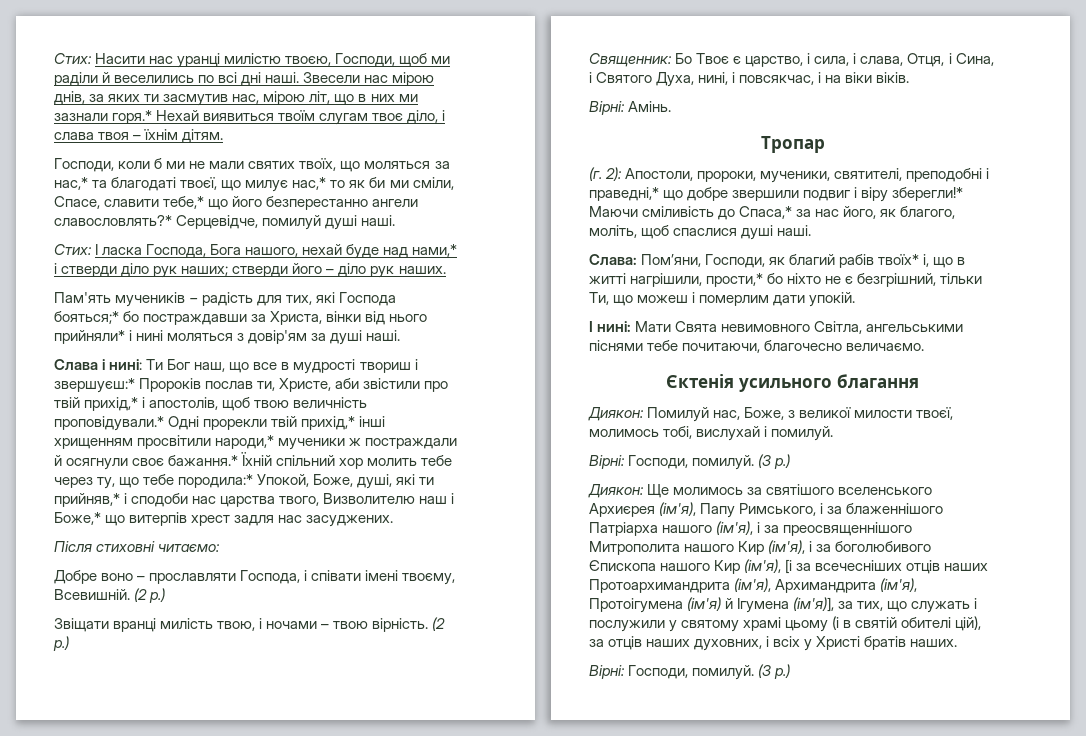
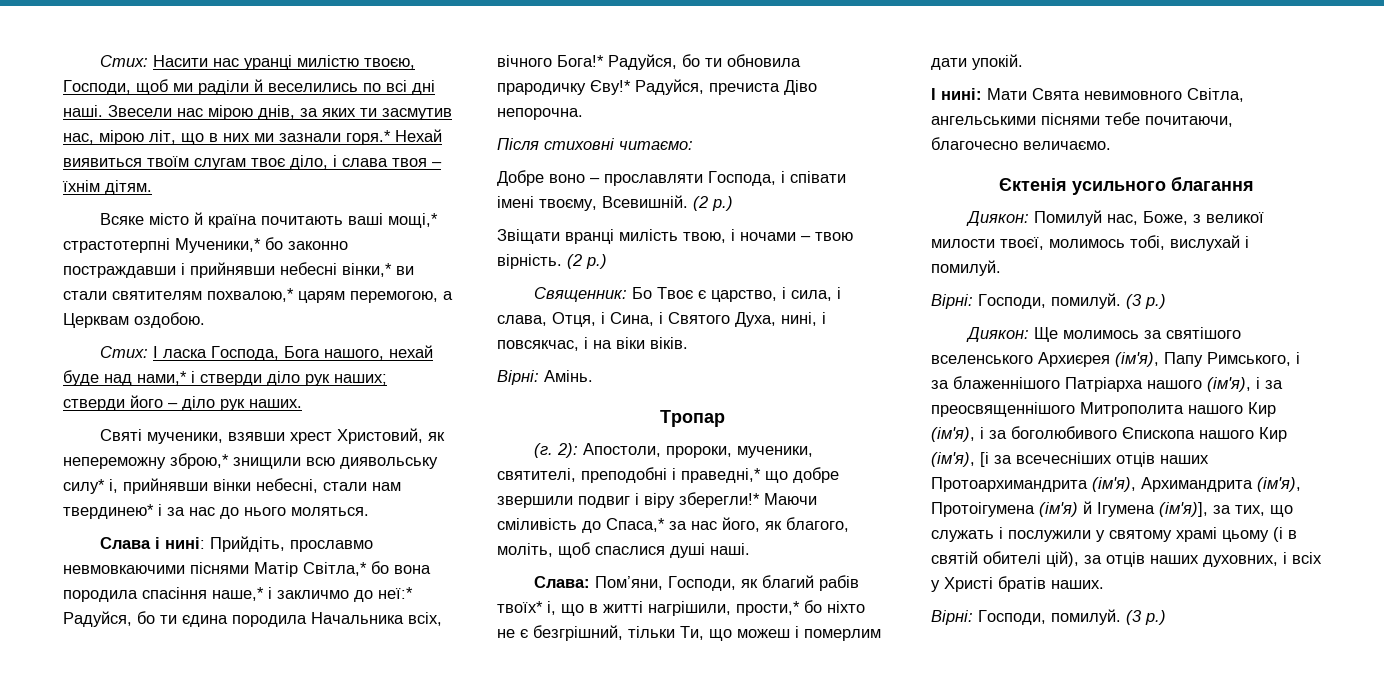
- Господи, коли б ми не мали святих твоїх, що моляться за нас,* та благодаті твоєї, що милує нас,* то як би ми сміли, Спасе, славити тебе,* що його безперестанно ангели славословлять?* Серцевідче, помилуй душі наші.
+ Всяке місто й країна почитають ваші мощі,* страстотерпні Мученики,* бо законно постраждавши і прийнявши небесні вінки,* ви стали святителям похвалою,* царям перемогою, а Церквам оздобою.
- Пам'ять мучеників − радість для тих, які Господа бояться;* бо постраждавши за Христа, вінки від нього прийняли* і нині моляться з довір'ям за душі наші.
- Слава і нині: Ти Бог наш, що все в мудрості твориш і звершуєш:* Пророків послав ти, Христе, аби звістили про твій прихід,* і апостолів, щоб твою величність проповідували.* Одні прорекли твій прихід,* інші хрищенням просвітили народи,* мученики ж постраждали й осягнули своє бажання.* Їхній спільний хор молить тебе через ту, що тебе породила:* Упокой, Боже, душі, які ти прийняв,* і сподоби нас царства твого, Визволителю наш і Боже,* що витерпів хрест задля нас засуджених.
+ Святі мученики, взявши хрест Христовий, як непереможну зброю,* знищили всю диявольську силу* і, прийнявши вінки небесні, стали нам твердинею* і за нас до нього моляться.
+ Слава і нині: Прийдіть, прославмо невмовкаючими піснями Матір Світла,* бо вона породила спасіння наше,* і закличмо до неї:* Радуйся, бо ти єдина породила Начальника всіх, вічного Бога!* Радуйся, бо ти обновила прародичку Єву!* Радуйся, пречиста Діво непорочна.

